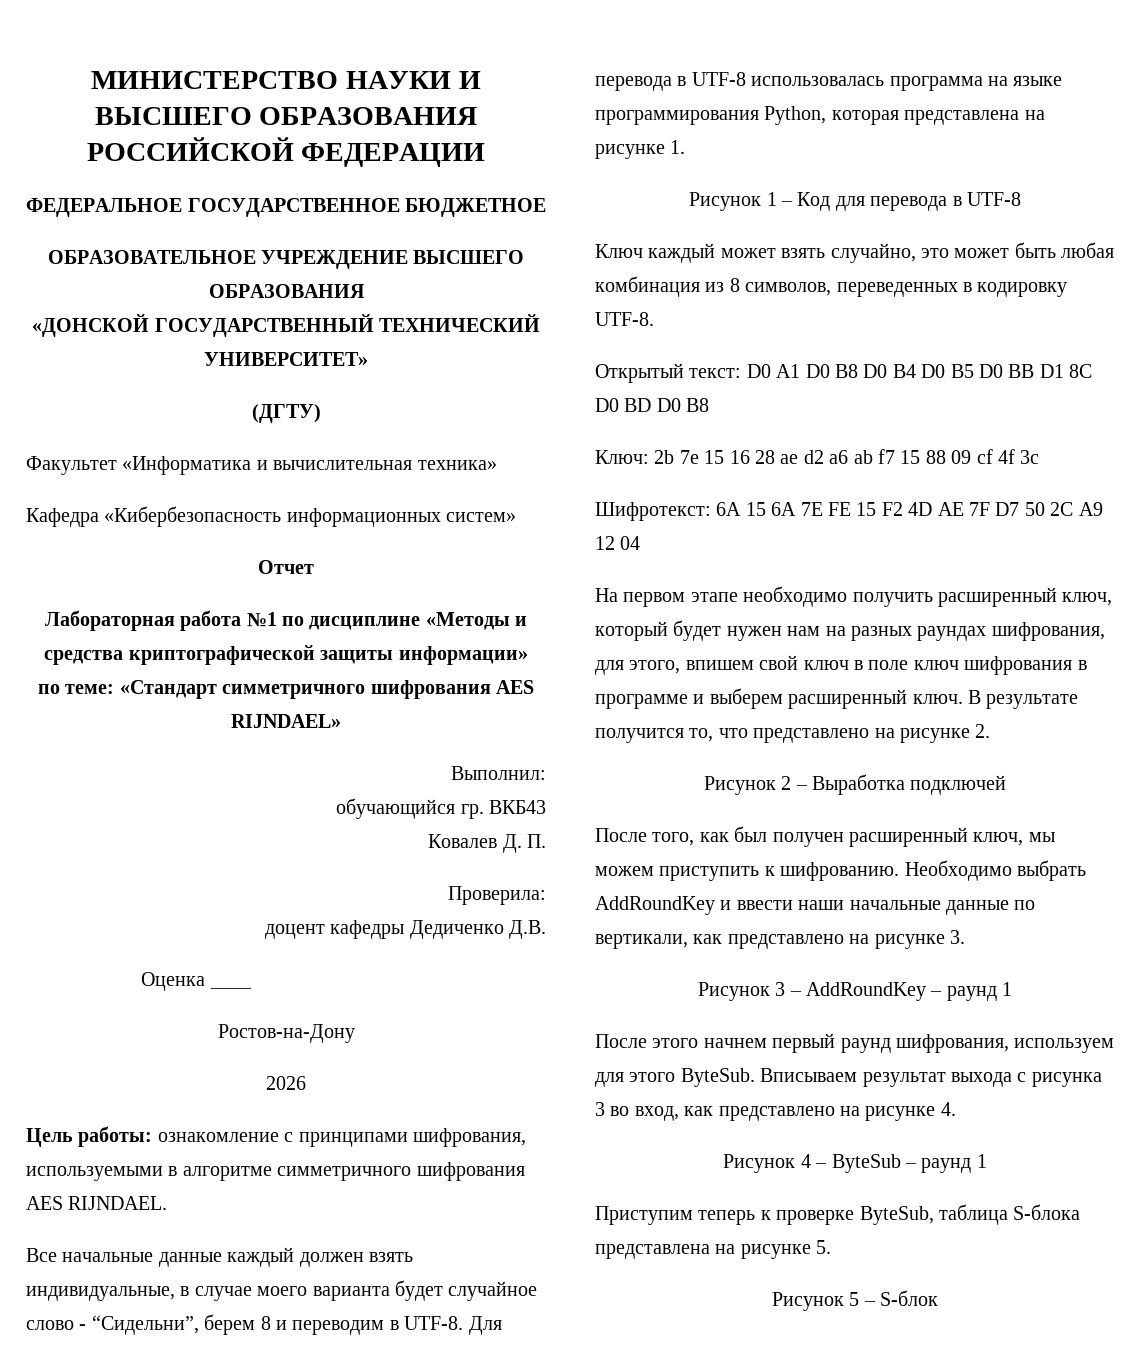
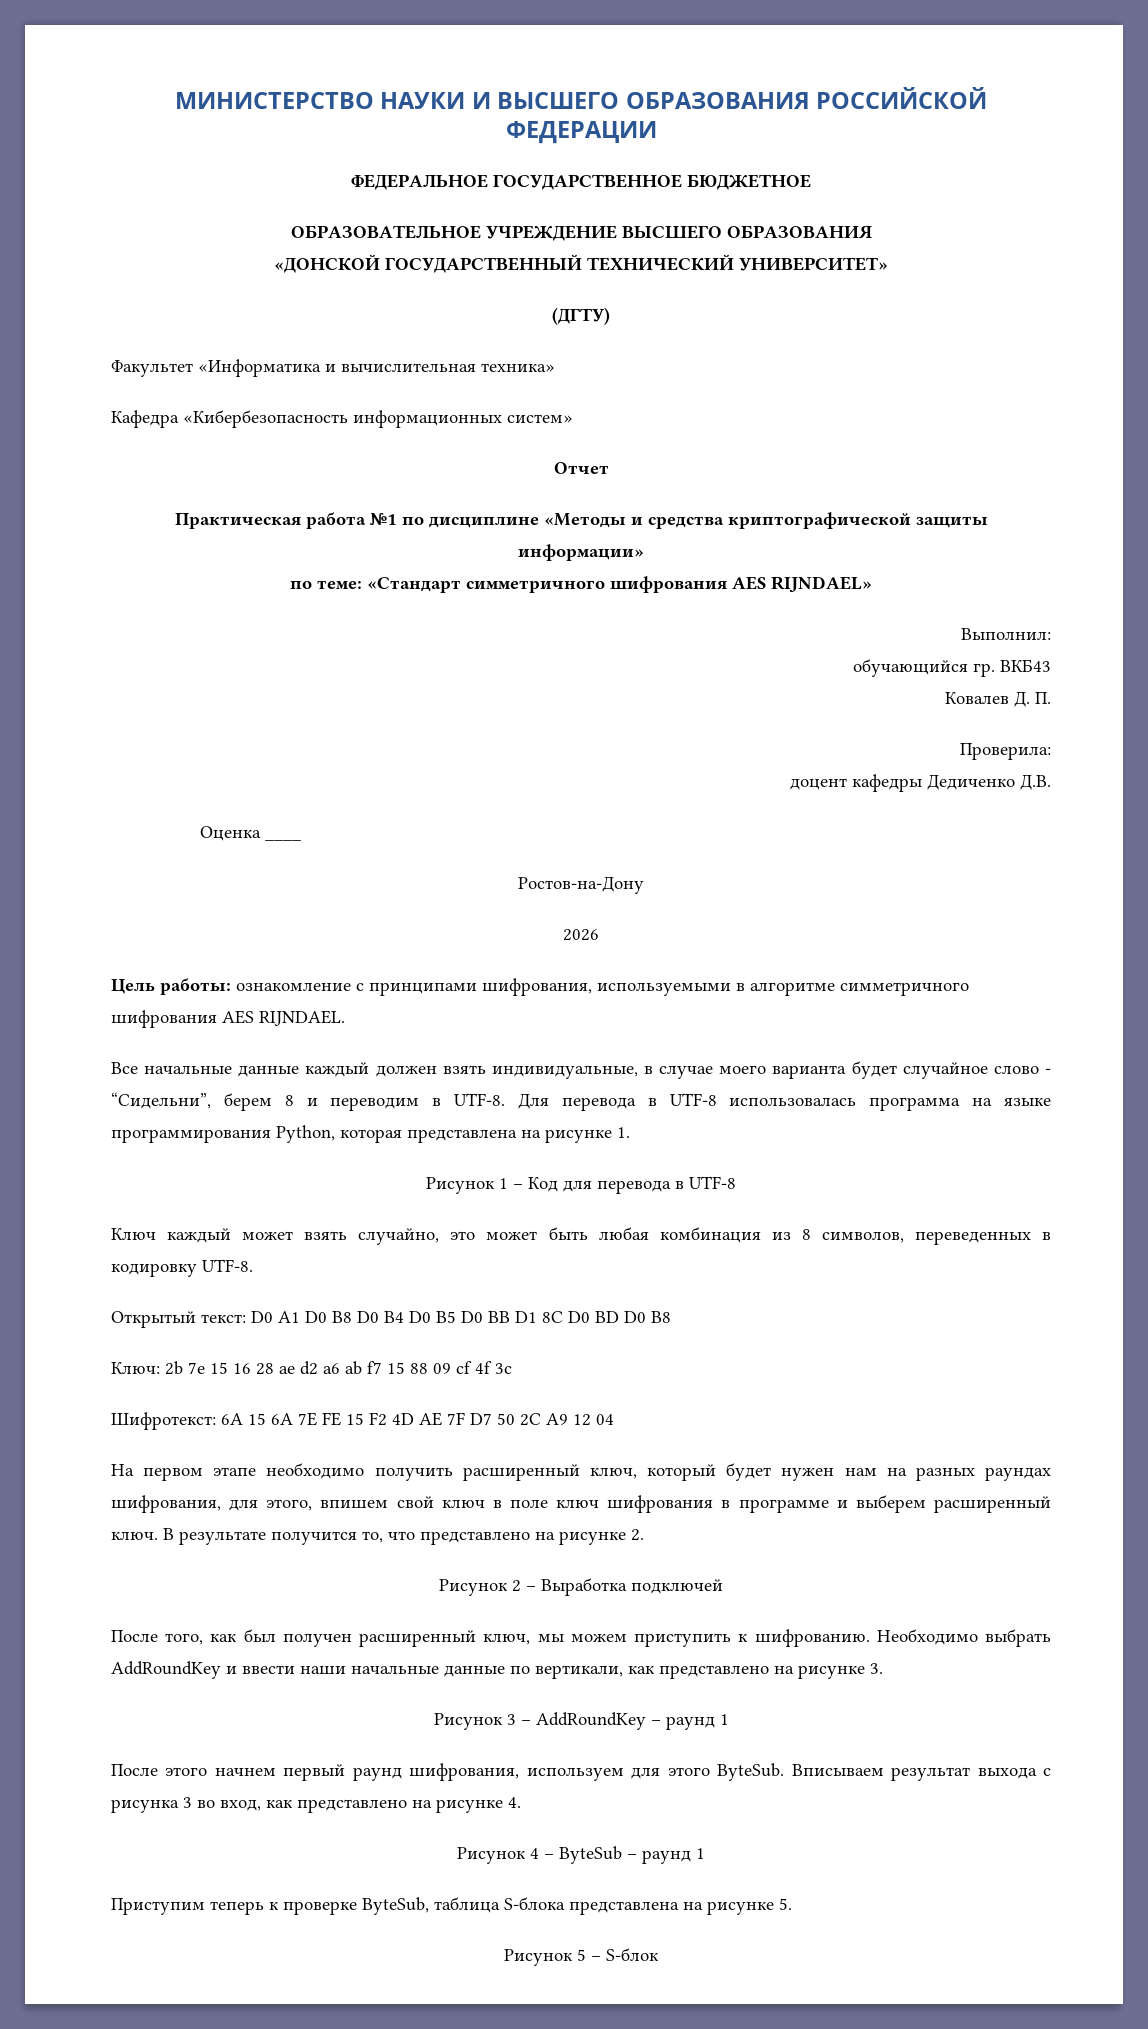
- Лабораторная работа №1 по дисциплине «Методы и средства криптографической защиты информации»
+ Практическая работа №1 по дисциплине «Методы и средства криптографической защиты информации»

